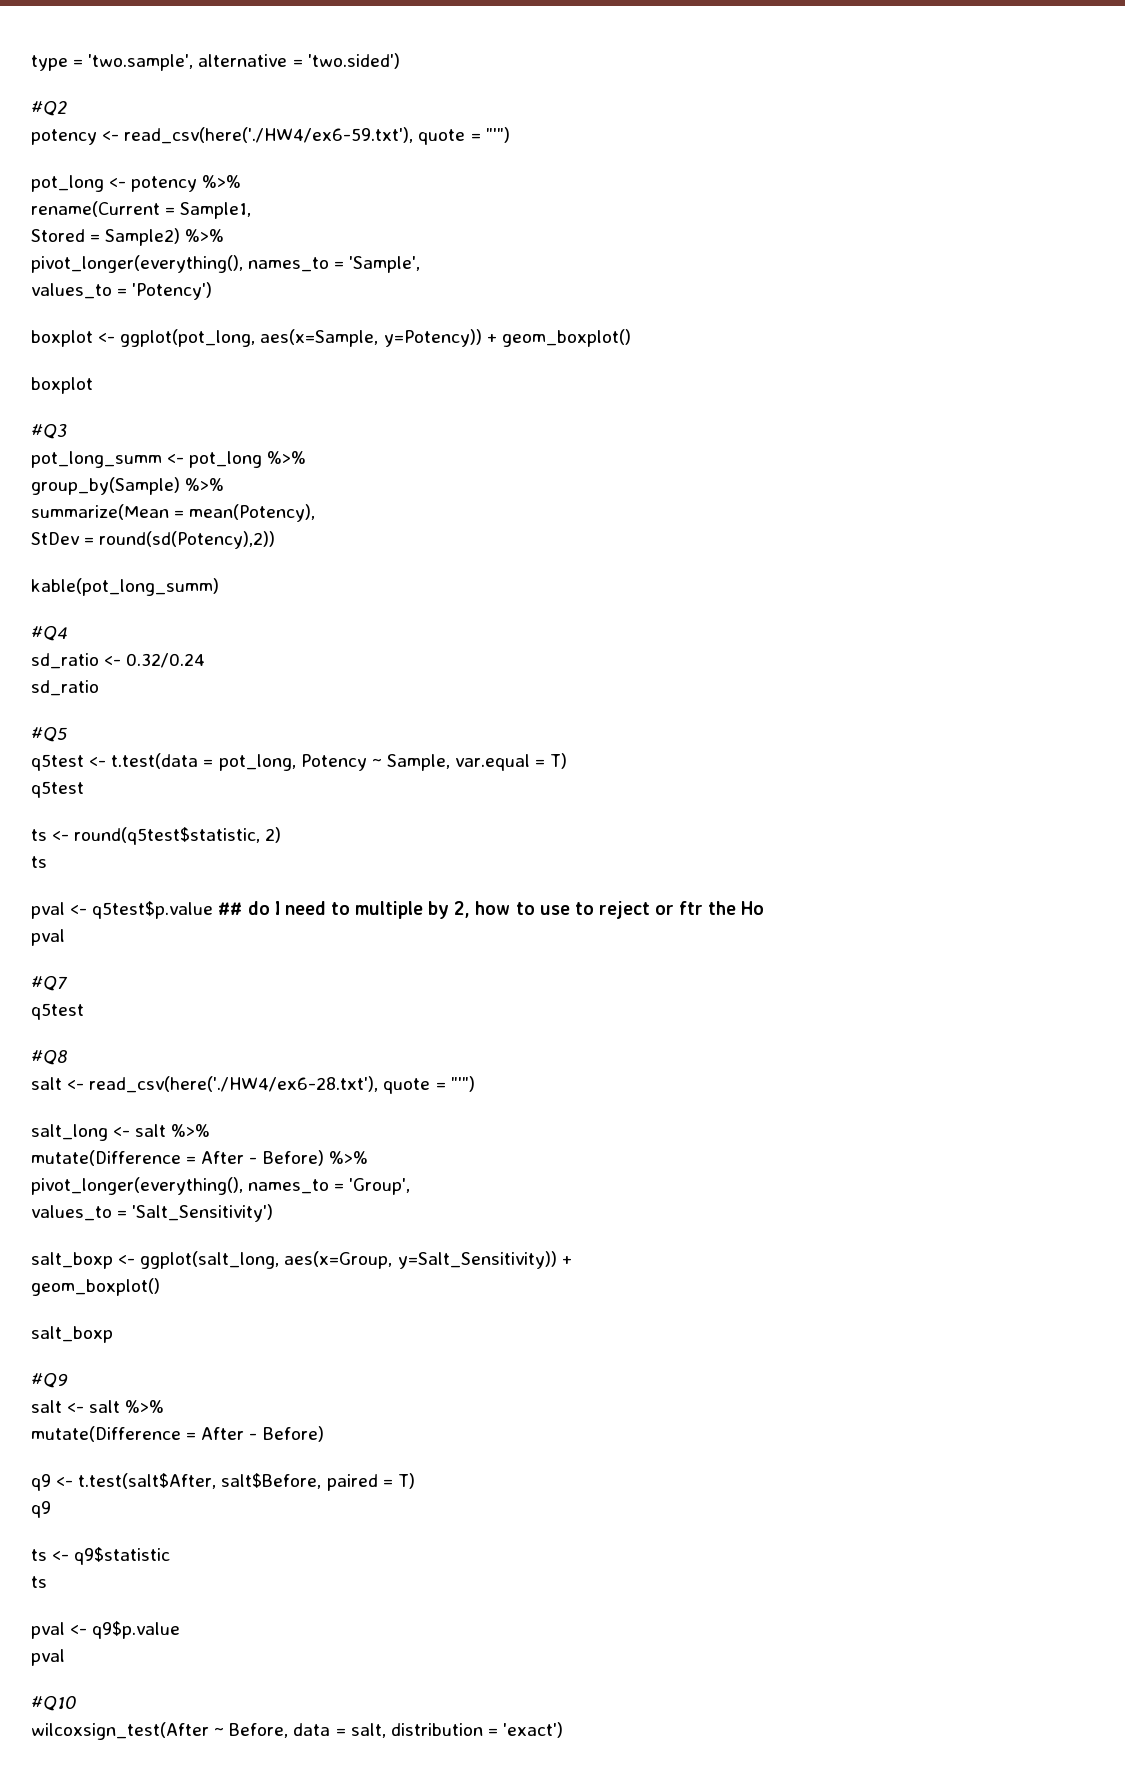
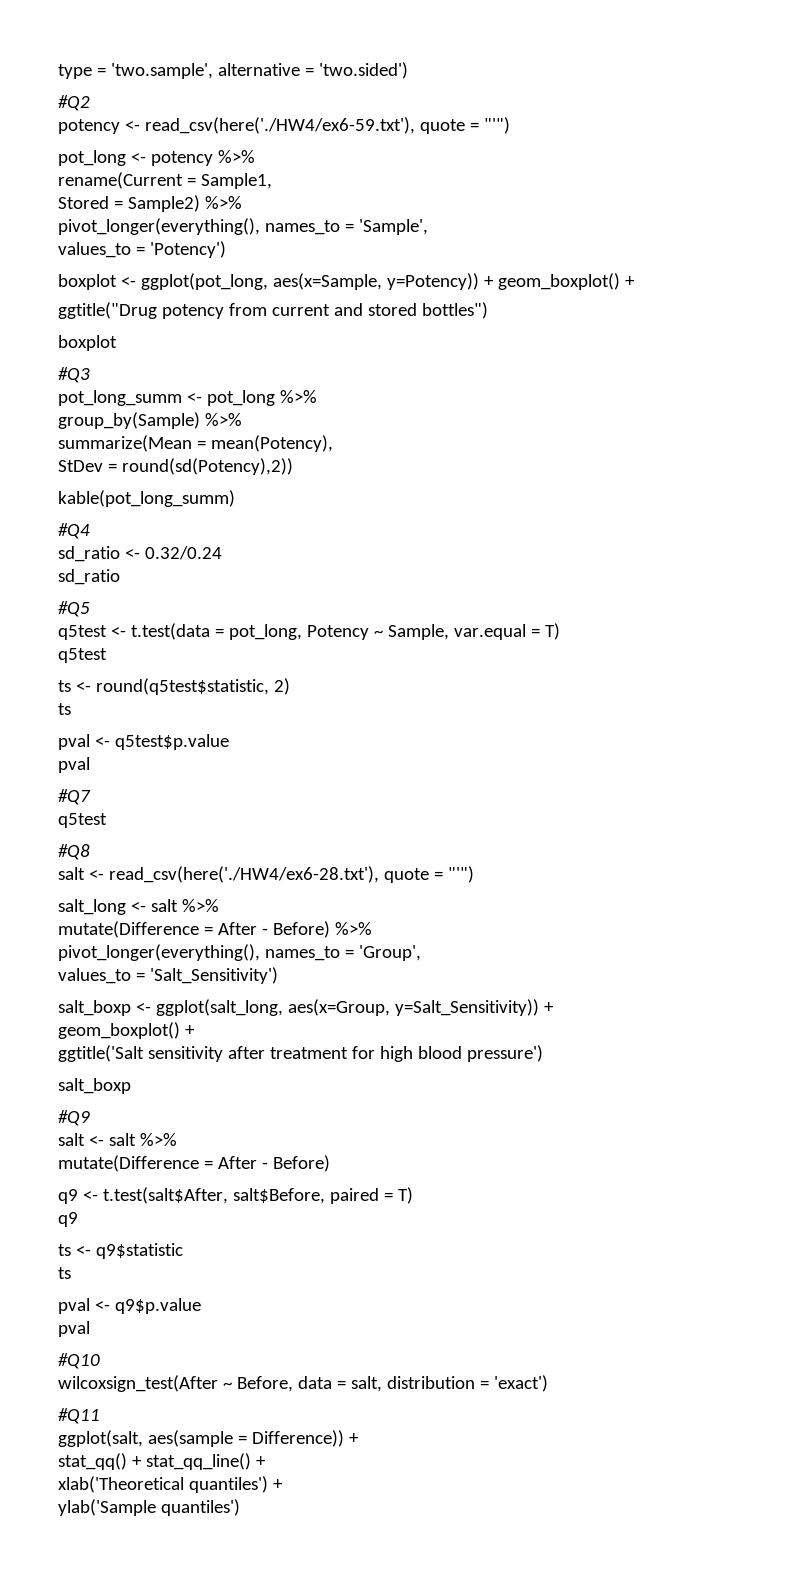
- boxplot <- ggplot(pot_long, aes(x=Sample, y=Potency)) + geom_boxplot()
+ boxplot <- ggplot(pot_long, aes(x=Sample, y=Potency)) + geom_boxplot() +
+ ggtitle("Drug potency from current and stored bottles")
- pval <- q5test$p.value ## do I need to multiple by 2, how to use to reject or ftr the Ho
+ pval <- q5test$p.value
  salt_boxp <- ggplot(salt_long, aes(x=Group, y=Salt_Sensitivity)) +
- geom_boxplot()
+ geom_boxplot() +
+ ggtitle('Salt sensitivity after treatment for high blood pressure')
+ #Q11
+ ggplot(salt, aes(sample = Difference)) +
+ stat_qq() + stat_qq_line() +
+ xlab('Theoretical quantiles') +
+ ylab('Sample quantiles')

